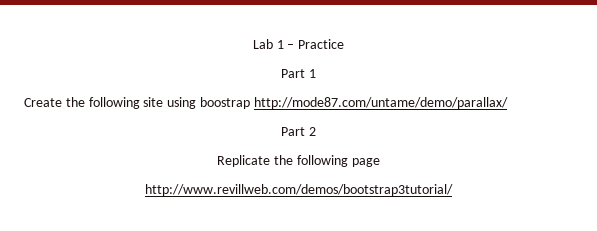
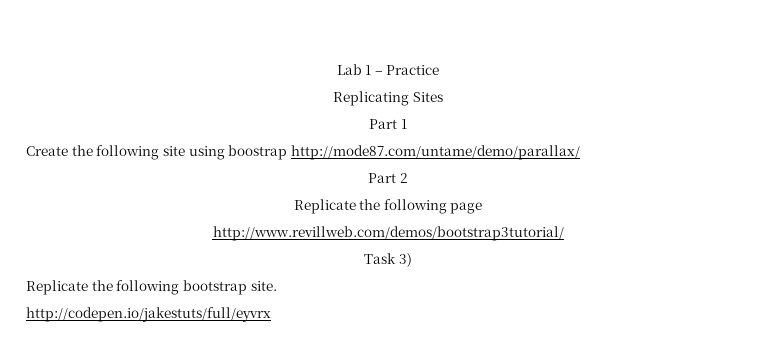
+ Replicating Sites
+ Task 3)
+ Replicate the following bootstrap site.
+ http://codepen.io/jakestuts/full/eyvrx

